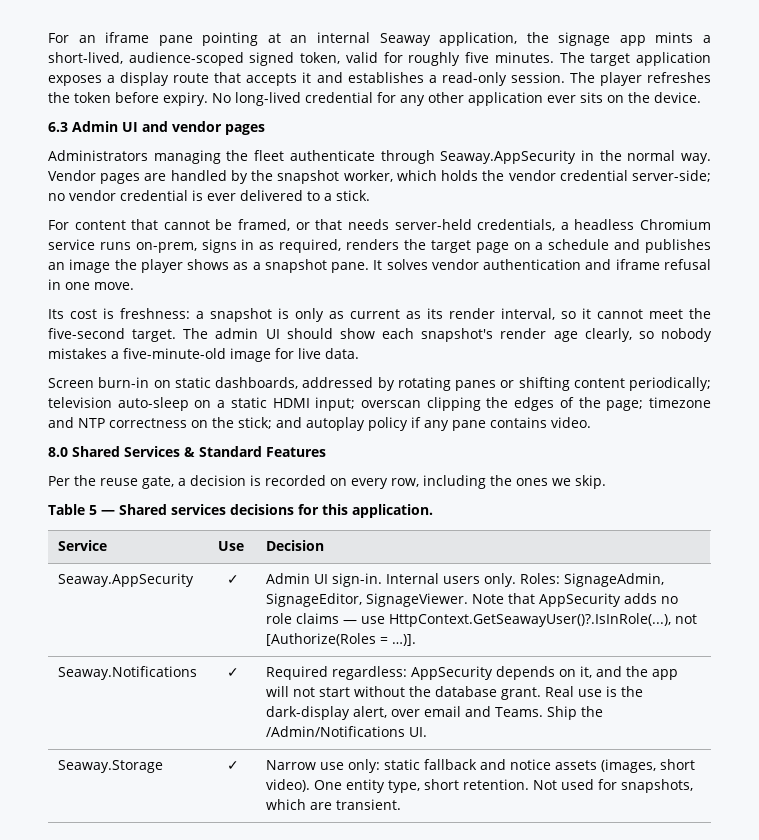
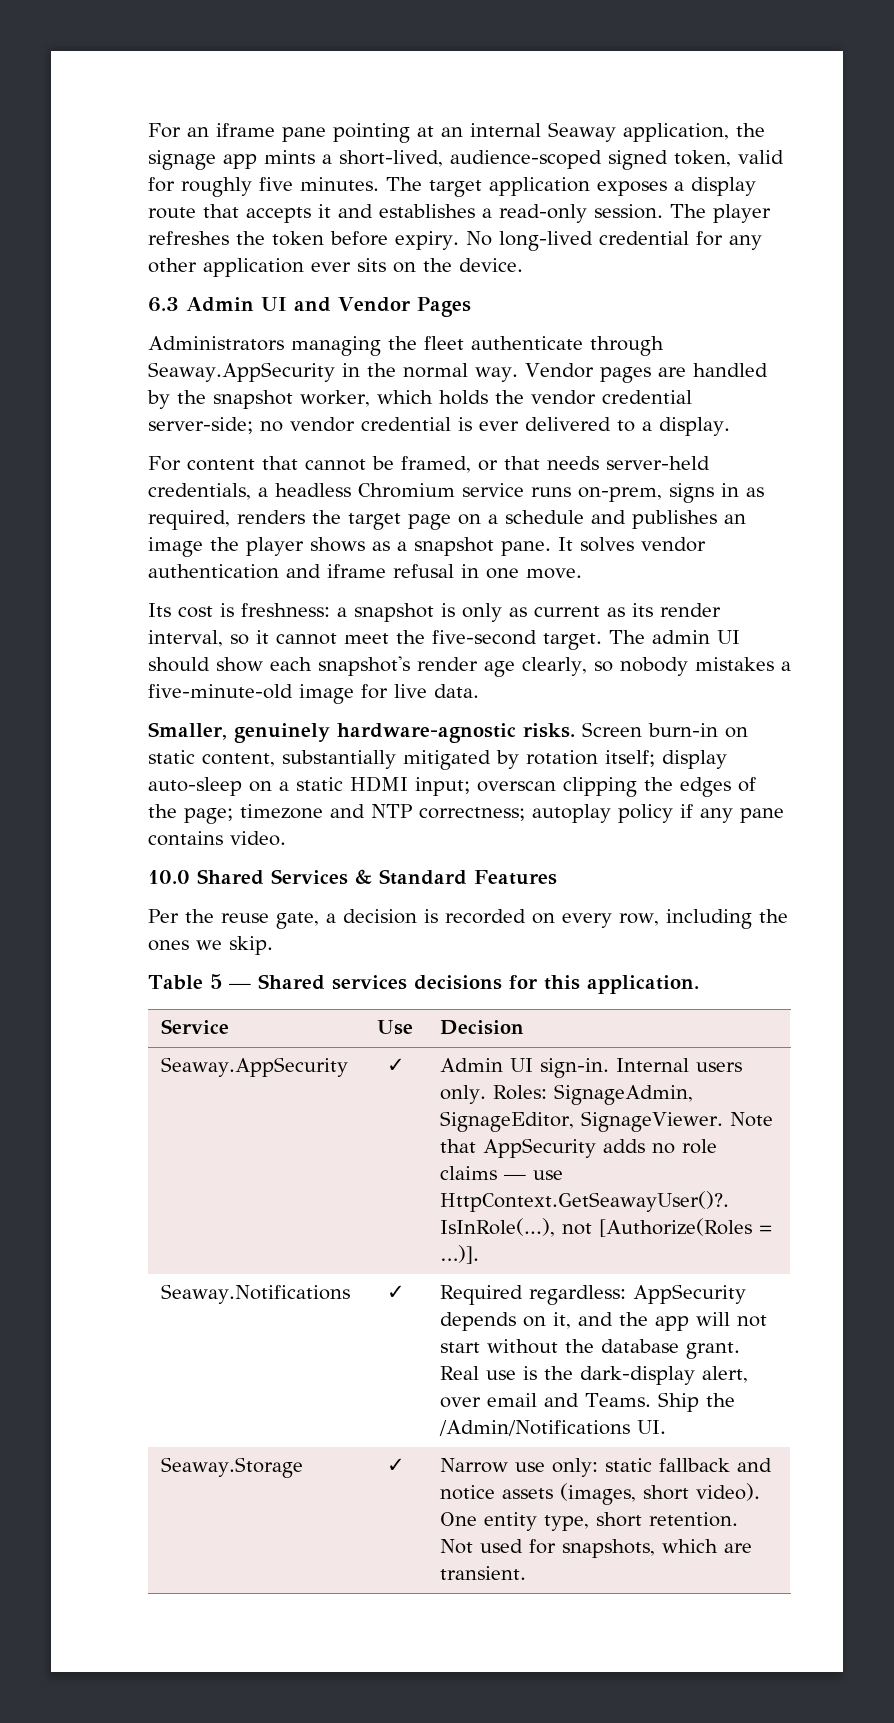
- 6.3 Admin UI and vendor pages
+ 6.3 Admin UI and Vendor Pages
- Vendor pages are handled by the snapshot worker, which holds the vendor credential server-side; no vendor credential is ever delivered to a stick.
+ Vendor pages are handled by the snapshot worker, which holds the vendor credential server-side; no vendor credential is ever delivered to a display.
- Screen burn-in on static dashboards, addressed by rotating panes or shifting content periodically; television auto-sleep on a static HDMI input; overscan clipping the edges of the page; timezone and NTP correctness on the stick; and autoplay policy if any pane contains video.
+ Smaller, genuinely hardware-agnostic risks. Screen burn-in on static content, substantially mitigated by rotation itself; display auto-sleep on a static HDMI input; overscan clipping the edges of the page; timezone and NTP correctness; autoplay policy if any pane contains video.
- 8.0 Shared Services & Standard Features
+ 10.0 Shared Services & Standard Features

